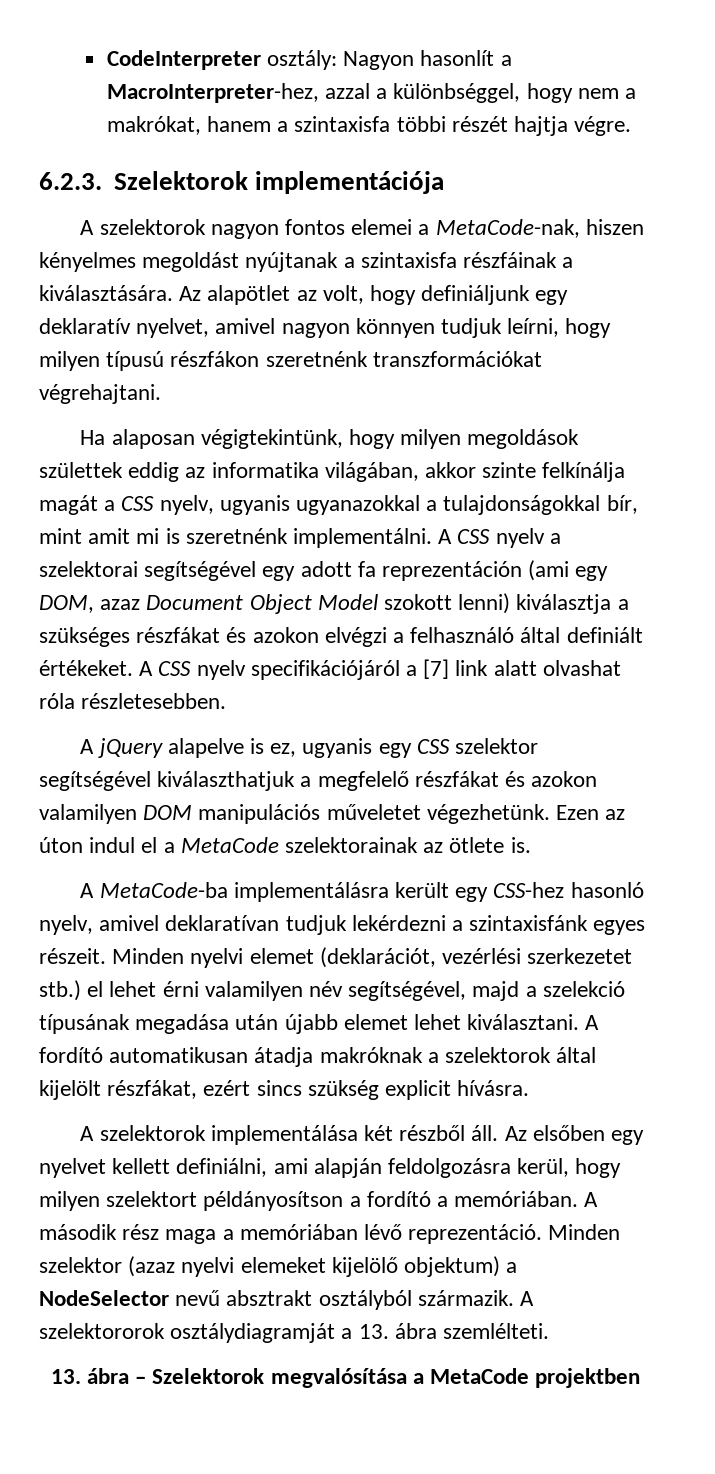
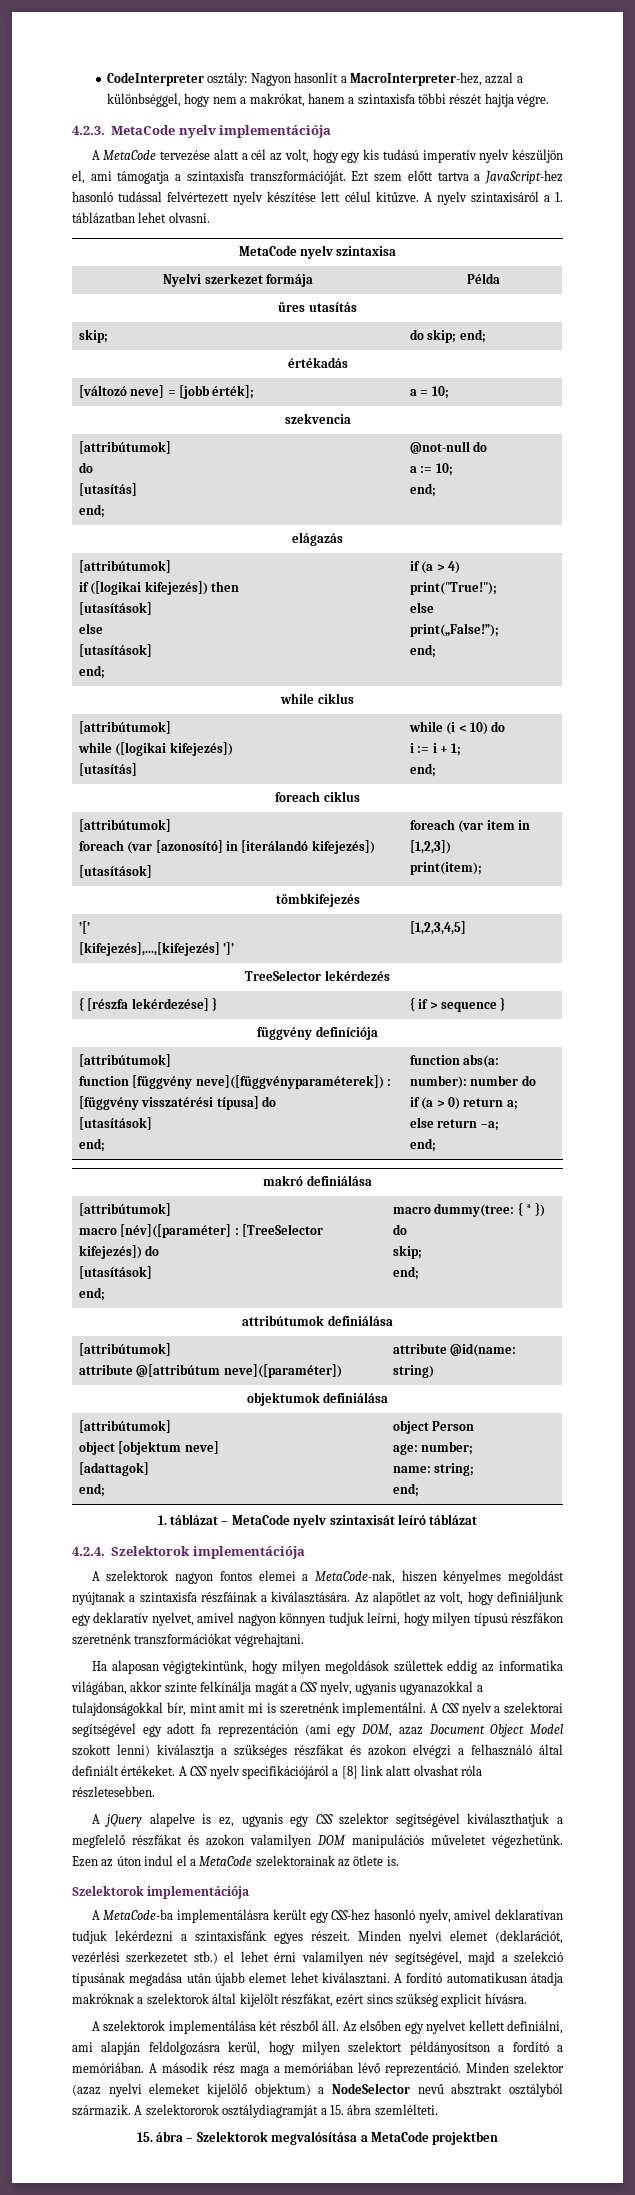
- 6.2.3. Szelektorok implementációja
+ 4.2.3. MetaCode nyelv implementációja
+ A MetaCode tervezése alatt a cél az volt, hogy egy kis tudású imperatív nyelv készüljön el, ami támogatja a szintaxisfa transzformációját. Ezt szem előtt tartva a JavaScript-hez hasonló tudással felvértezett nyelv készítése lett célul kitűzve. A nyelv szintaxisáról a 1. táblázatban lehet olvasni.
+ MetaCode nyelv szintaxisa
+ Nyelvi szerkezet formája | Példa
+ üres utasítás
+ skip; | do skip; end;
+ értékadás
+ [változó neve] = [jobb érték]; | a = 10;
+ szekvencia
+ [attribútumok]
+ do
+ [utasítás]
+ end; | @not-null do
+ a := 10;
+ end;
+ elágazás
+ [attribútumok]
+ if ([logikai kifejezés]) then
+ [utasítások]
+ else
+ [utasítások]
+ end; | if (a > 4)
+ print("True!");
+ else
+ print(„False!”);
+ end;
+ while ciklus
+ [attribútumok]
+ while ([logikai kifejezés])
+ [utasítás] | while (i < 10) do
+ i := i + 1;
+ end;
+ foreach ciklus
+ [attribútumok]
+ foreach (var [azonosító] in [iterálandó kifejezés])
+ [utasítások] | foreach (var item in [1,2,3])
+ print(item);
+ tömbkifejezés
+ ’[’
+ [kifejezés],...,[kifejezés] ’]’ | [1,2,3,4,5]
+ TreeSelector lekérdezés
+ { [részfa lekérdezése] } | { if > sequence }
+ függvény definíciója
+ [attribútumok]
+ function [függvény neve]([függvényparaméterek]) : [függvény visszatérési típusa] do
+ [utasítások]
+ end; | function abs(a: number): number do
+ if (a > 0) return a;
+ else return –a;
+ end;
+ makró definiálása
+ [attribútumok]
+ macro [név]([paraméter] : [TreeSelector kifejezés]) do
+ [utasítások]
+ end; | macro dummy(tree: { * }) do
+ skip;
+ end;
+ attribútumok definiálása
+ [attribútumok]
+ attribute @[attribútum neve]([paraméter]) | attribute @id(name: string)
+ objektumok definiálása
+ [attribútumok]
+ object [objektum neve]
+ [adattagok]
+ end; | object Person
+ age: number;
+ name: string;
+ end;
+ 1. táblázat – MetaCode nyelv szintaxisát leíró táblázat
+ 4.2.4. Szelektorok implementációja
- A CSS nyelv specifikációjáról a [7] link alatt olvashat róla részletesebben.
+ A CSS nyelv specifikációjáról a [8] link alatt olvashat róla részletesebben.
  Ezen az úton indul el a MetaCode szelektorainak az ötlete is.
+ Szelektorok implementációja
- A szelektororok osztálydiagramját a 13. ábra szemlélteti.
+ A szelektororok osztálydiagramját a 15. ábra szemlélteti.
- 13. ábra – Szelektorok megvalósítása a MetaCode projektben
+ 15. ábra – Szelektorok megvalósítása a MetaCode projektben

